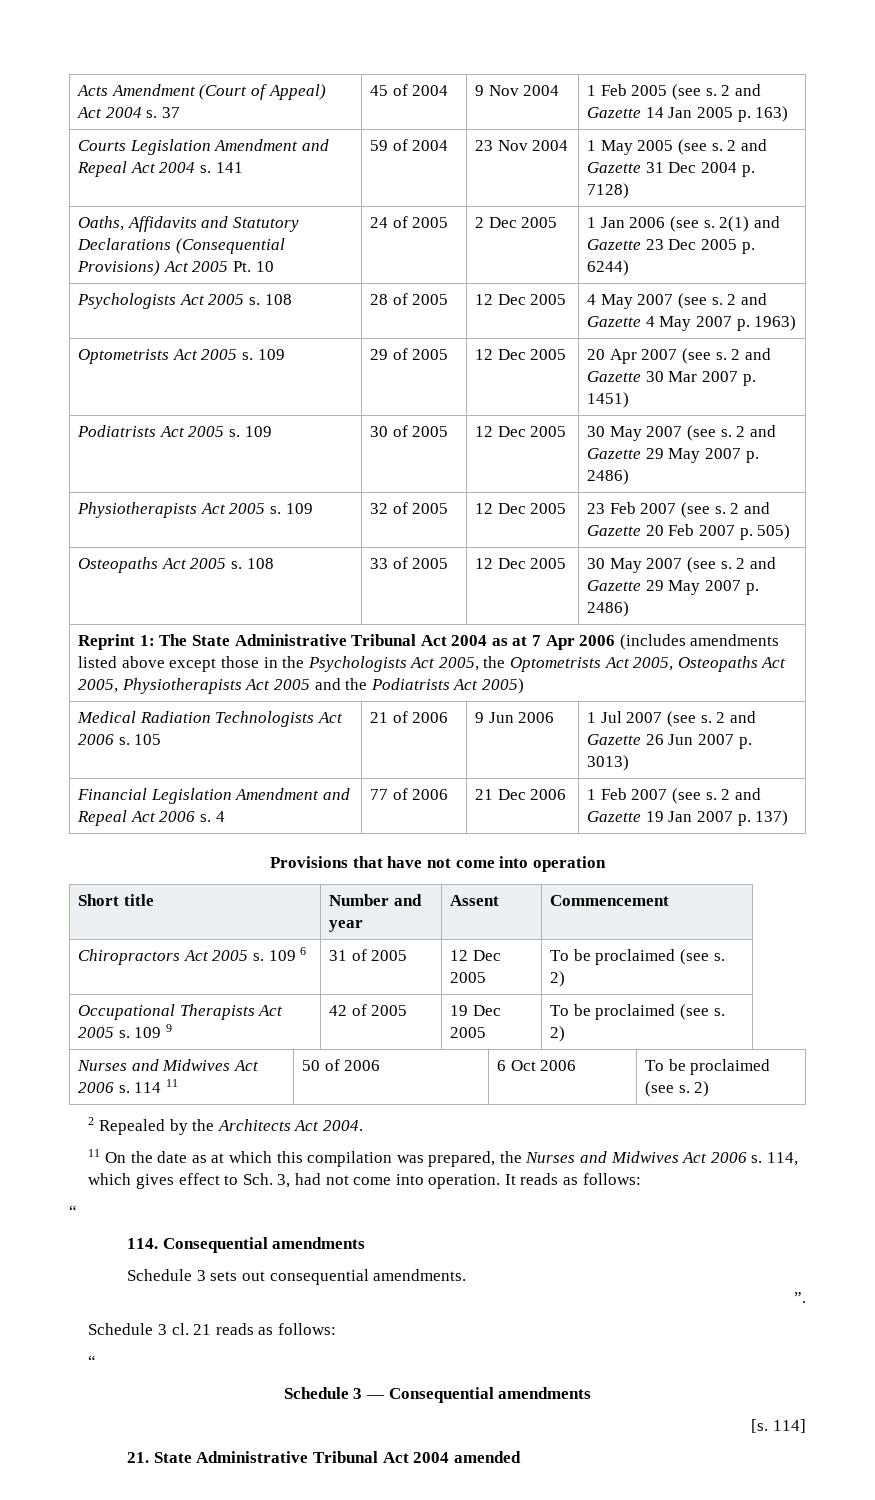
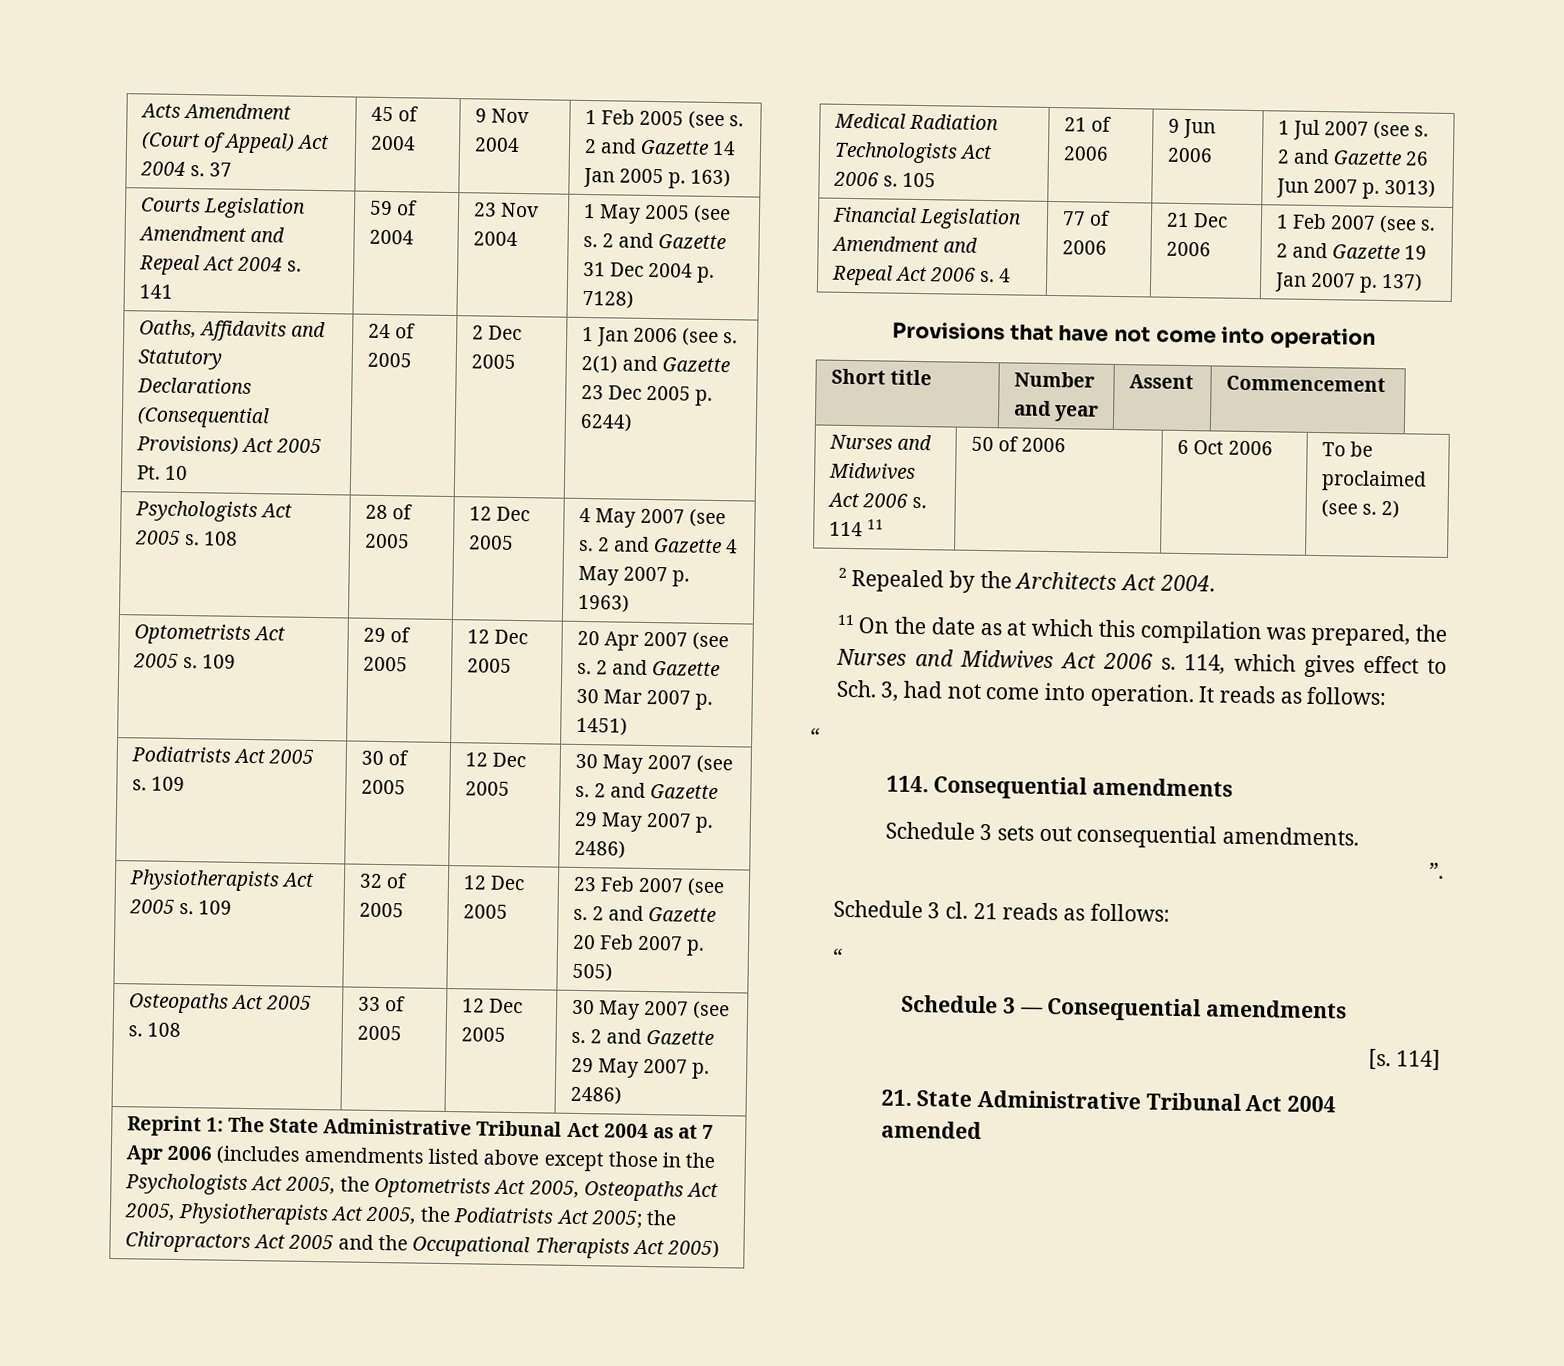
- Reprint 1: The State Administrative Tribunal Act 2004 as at 7 Apr 2006 (includes amendments listed above except those in the Psychologists Act 2005, the Optometrists Act 2005, Osteopaths Act 2005, Physiotherapists Act 2005 and the Podiatrists Act 2005)
+ Reprint 1: The State Administrative Tribunal Act 2004 as at 7 Apr 2006 (includes amendments listed above except those in the Psychologists Act 2005, the Optometrists Act 2005, Osteopaths Act 2005, Physiotherapists Act 2005, the Podiatrists Act 2005; the Chiropractors Act 2005 and the Occupational Therapists Act 2005)
- Chiropractors Act 2005 s. 109 6 | 31 of 2005 | 12 Dec 2005 | To be proclaimed (see s. 2)
- Occupational Therapists Act 2005 s. 109 9 | 42 of 2005 | 19 Dec 2005 | To be proclaimed (see s. 2)

